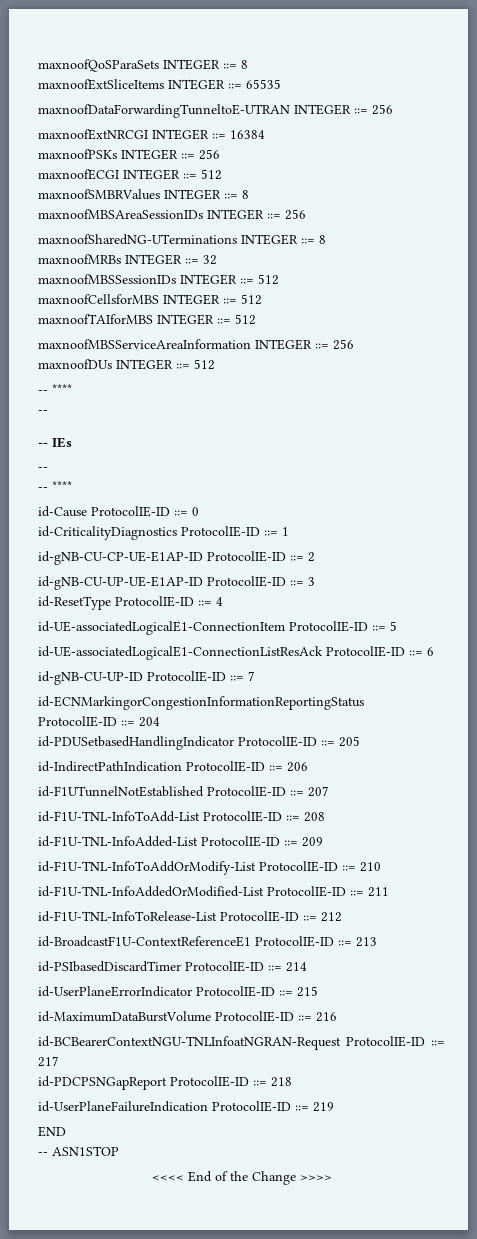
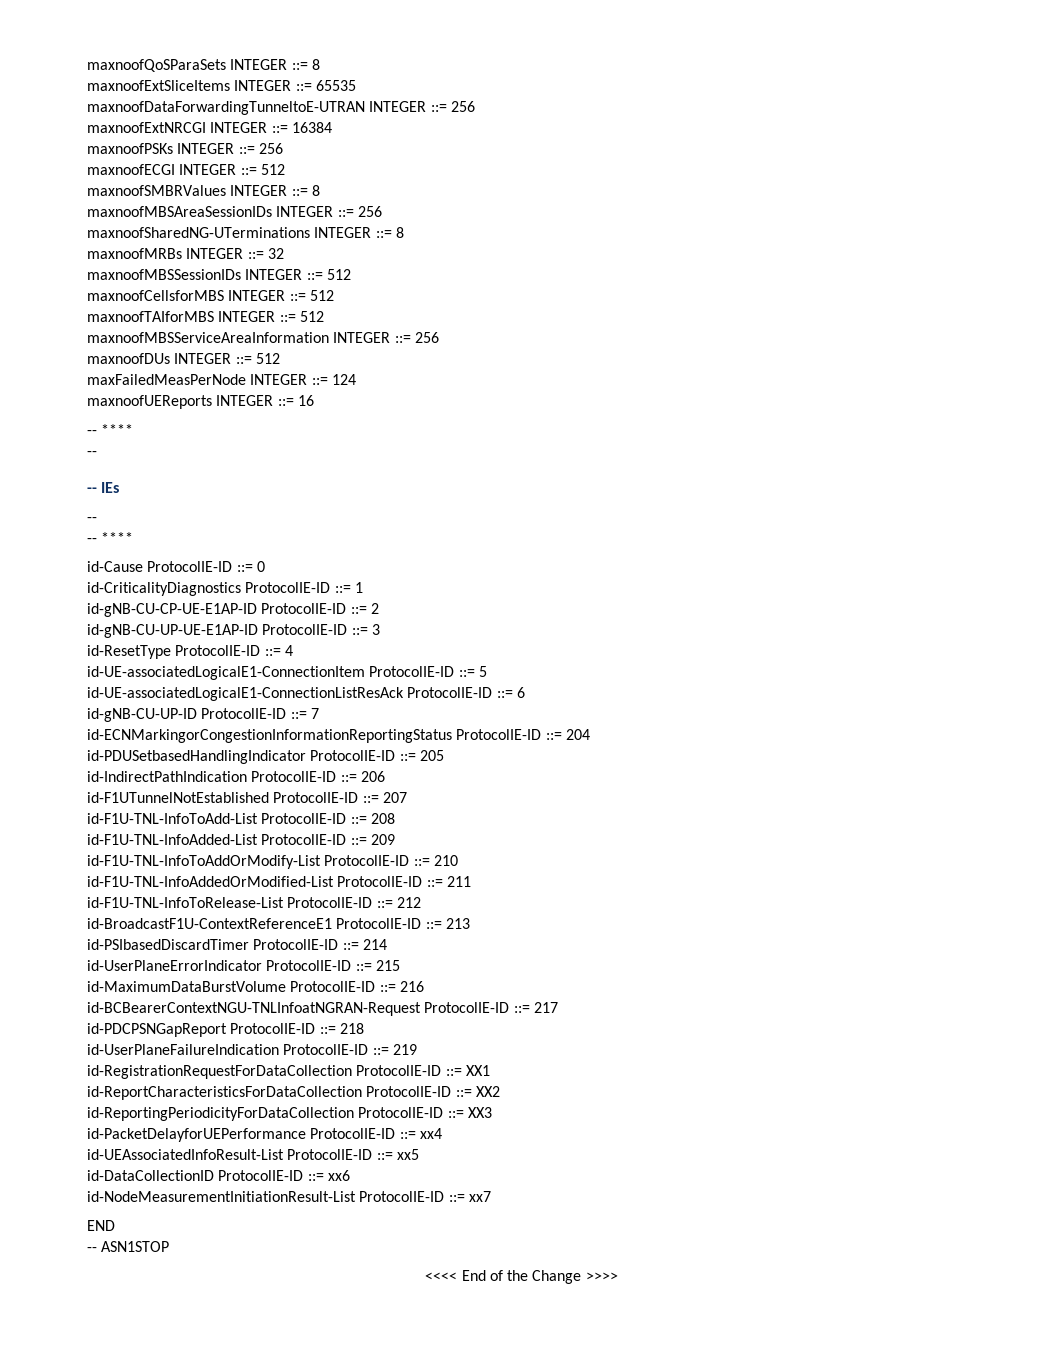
+ maxFailedMeasPerNode INTEGER ::= 124
+ maxnoofUEReports INTEGER ::= 16
+ id-RegistrationRequestForDataCollection ProtocolIE-ID ::= XX1
+ id-ReportCharacteristicsForDataCollection ProtocolIE-ID ::= XX2
+ id-ReportingPeriodicityForDataCollection ProtocolIE-ID ::= XX3
+ id-PacketDelayforUEPerformance ProtocolIE-ID ::= xx4
+ id-UEAssociatedInfoResult-List ProtocolIE-ID ::= xx5
+ id-DataCollectionID ProtocolIE-ID ::= xx6
+ id-NodeMeasurementInitiationResult-List ProtocolIE-ID ::= xx7

